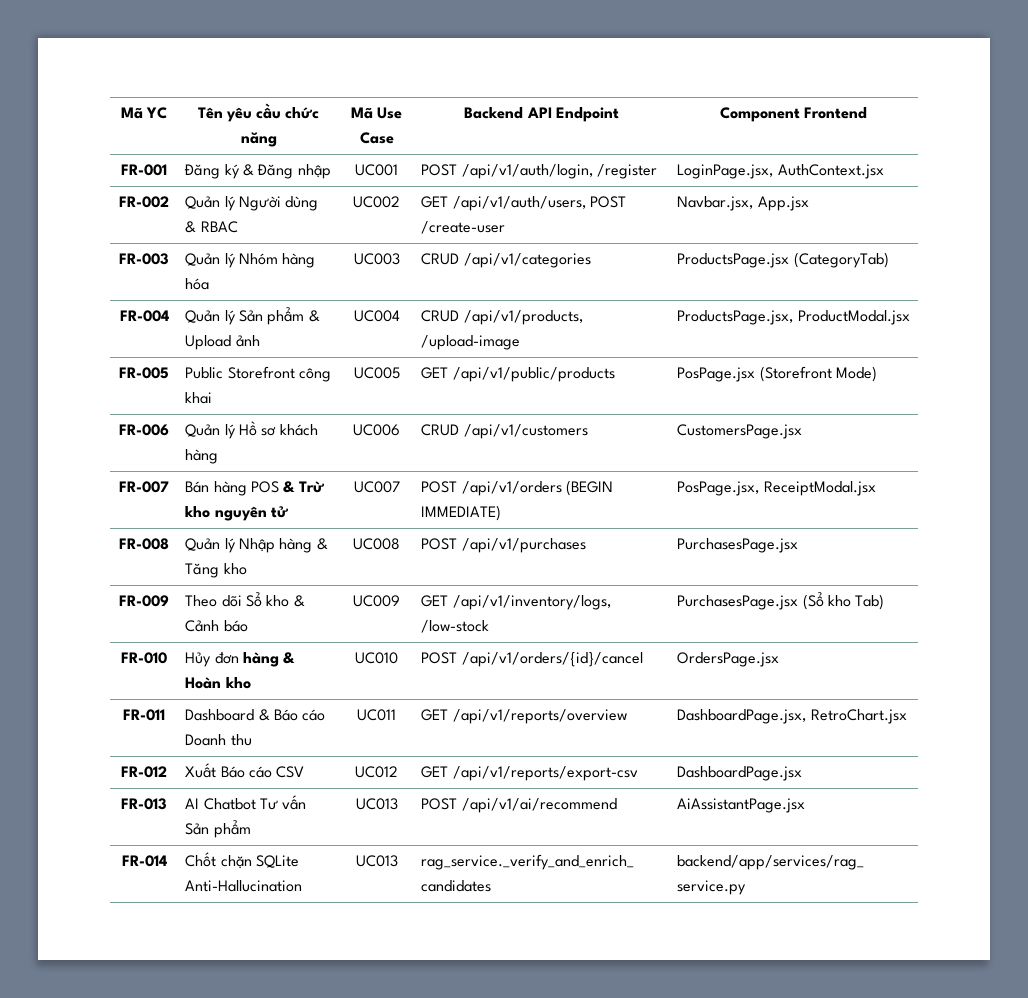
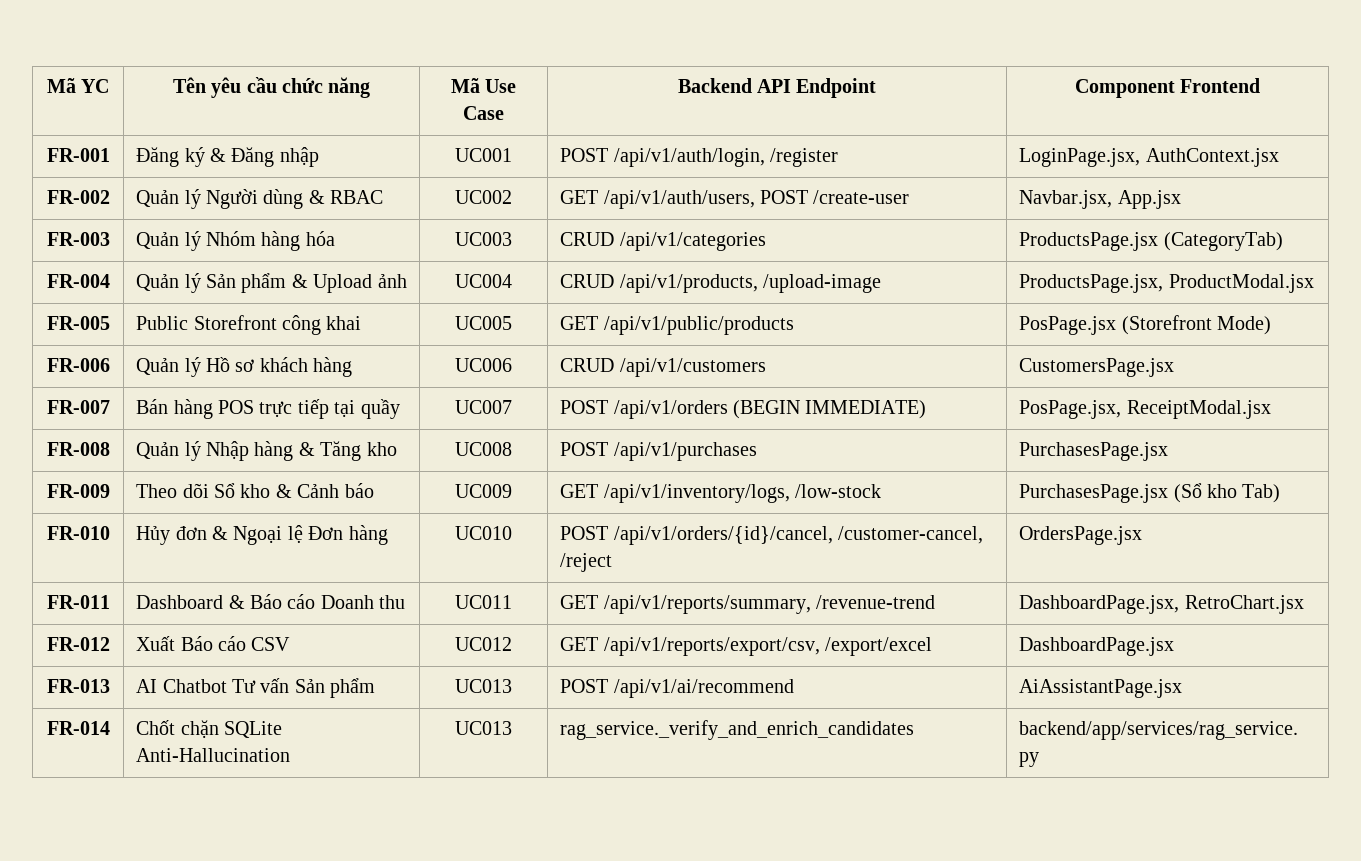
- FR-007 | Bán hàng POS & Trừ kho nguyên tử | UC007 | POST /api/v1/orders (BEGIN IMMEDIATE) | PosPage.jsx, ReceiptModal.jsx
+ FR-007 | Bán hàng POS trực tiếp tại quầy | UC007 | POST /api/v1/orders (BEGIN IMMEDIATE) | PosPage.jsx, ReceiptModal.jsx
- FR-010 | Hủy đơn hàng & Hoàn kho | UC010 | POST /api/v1/orders/{id}/cancel | OrdersPage.jsx
+ FR-010 | Hủy đơn & Ngoại lệ Đơn hàng | UC010 | POST /api/v1/orders/{id}/cancel, /customer-cancel, /reject | OrdersPage.jsx
- FR-011 | Dashboard & Báo cáo Doanh thu | UC011 | GET /api/v1/reports/overview | DashboardPage.jsx, RetroChart.jsx
+ FR-011 | Dashboard & Báo cáo Doanh thu | UC011 | GET /api/v1/reports/summary, /revenue-trend | DashboardPage.jsx, RetroChart.jsx
- FR-012 | Xuất Báo cáo CSV | UC012 | GET /api/v1/reports/export-csv | DashboardPage.jsx
+ FR-012 | Xuất Báo cáo CSV | UC012 | GET /api/v1/reports/export/csv, /export/excel | DashboardPage.jsx

